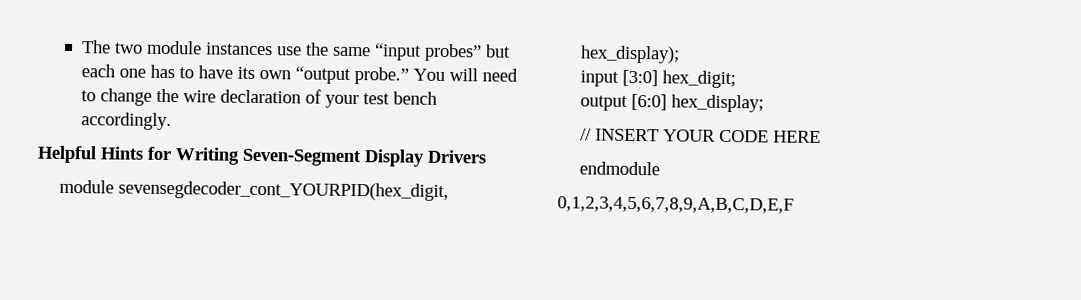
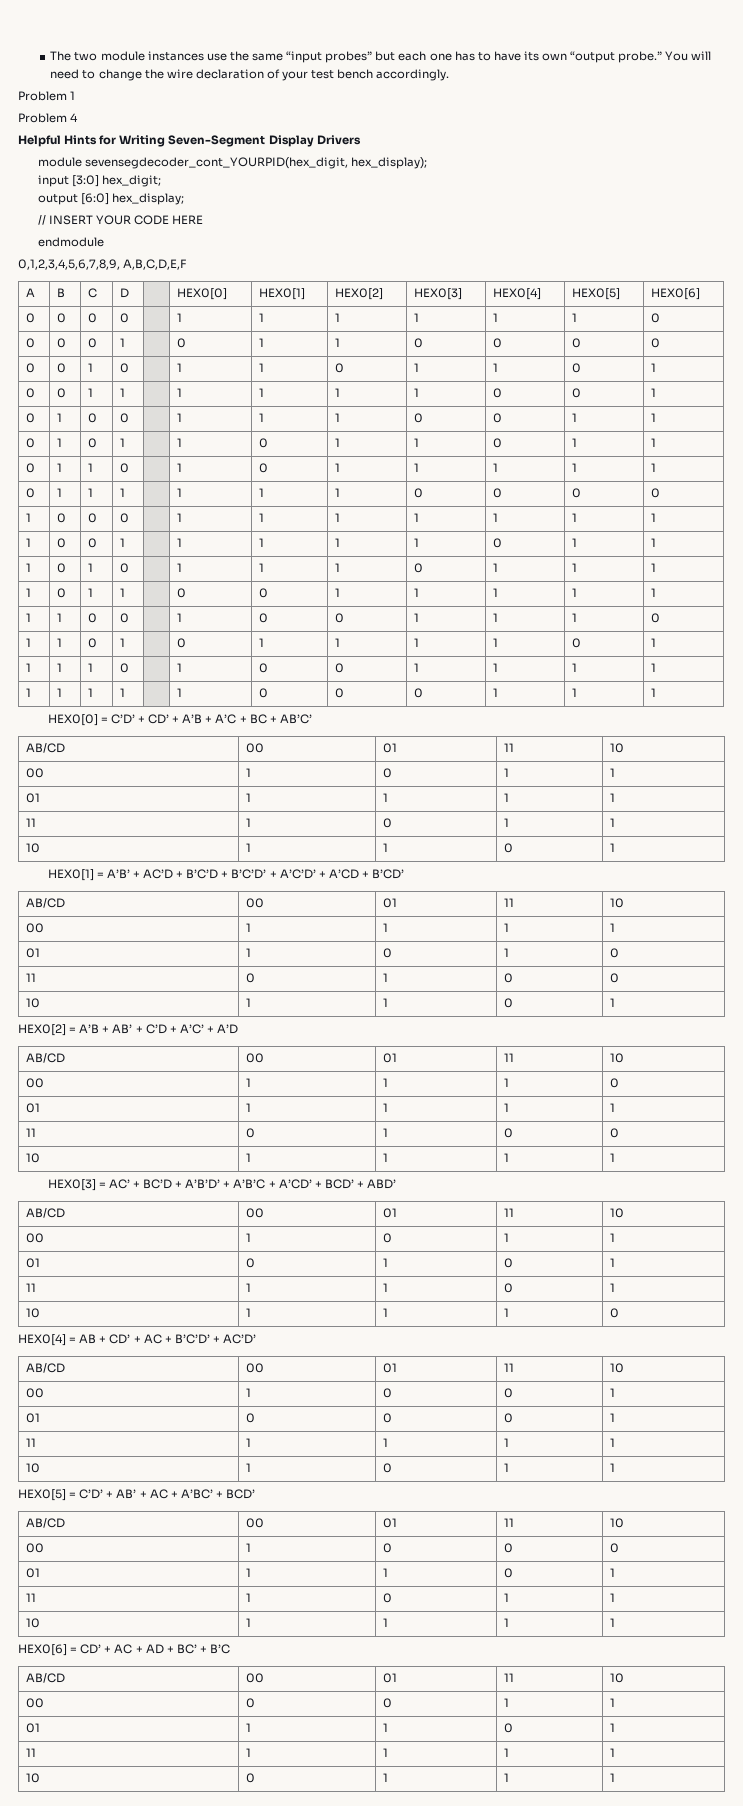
+ Problem 1
+ Problem 4
- 0,1,2,3,4,5,6,7,8,9,A,B,C,D,E,F
+ 0,1,2,3,4,5,6,7,8,9, A,B,C,D,E,F
+ A | B | C | D | | HEX0[0] | HEX0[1] | HEX0[2] | HEX0[3] | HEX0[4] | HEX0[5] | HEX0[6]
+ 0 | 0 | 0 | 0 | | 1 | 1 | 1 | 1 | 1 | 1 | 0
+ 0 | 0 | 0 | 1 | | 0 | 1 | 1 | 0 | 0 | 0 | 0
+ 0 | 0 | 1 | 0 | | 1 | 1 | 0 | 1 | 1 | 0 | 1
+ 0 | 0 | 1 | 1 | | 1 | 1 | 1 | 1 | 0 | 0 | 1
+ 0 | 1 | 0 | 0 | | 1 | 1 | 1 | 0 | 0 | 1 | 1
+ 0 | 1 | 0 | 1 | | 1 | 0 | 1 | 1 | 0 | 1 | 1
+ 0 | 1 | 1 | 0 | | 1 | 0 | 1 | 1 | 1 | 1 | 1
+ 0 | 1 | 1 | 1 | | 1 | 1 | 1 | 0 | 0 | 0 | 0
+ 1 | 0 | 0 | 0 | | 1 | 1 | 1 | 1 | 1 | 1 | 1
+ 1 | 0 | 0 | 1 | | 1 | 1 | 1 | 1 | 0 | 1 | 1
+ 1 | 0 | 1 | 0 | | 1 | 1 | 1 | 0 | 1 | 1 | 1
+ 1 | 0 | 1 | 1 | | 0 | 0 | 1 | 1 | 1 | 1 | 1
+ 1 | 1 | 0 | 0 | | 1 | 0 | 0 | 1 | 1 | 1 | 0
+ 1 | 1 | 0 | 1 | | 0 | 1 | 1 | 1 | 1 | 0 | 1
+ 1 | 1 | 1 | 0 | | 1 | 0 | 0 | 1 | 1 | 1 | 1
+ 1 | 1 | 1 | 1 | | 1 | 0 | 0 | 0 | 1 | 1 | 1
+ HEX0[0] = C’D’ + CD’ + A’B + A’C + BC + AB’C’
+ AB/CD | 00 | 01 | 11 | 10
+ 00 | 1 | 0 | 1 | 1
+ 01 | 1 | 1 | 1 | 1
+ 11 | 1 | 0 | 1 | 1
+ 10 | 1 | 1 | 0 | 1
+ HEX0[1] = A’B’ + AC’D + B’C’D + B’C’D’ + A’C’D’ + A’CD + B’CD’
+ AB/CD | 00 | 01 | 11 | 10
+ 00 | 1 | 1 | 1 | 1
+ 01 | 1 | 0 | 1 | 0
+ 11 | 0 | 1 | 0 | 0
+ 10 | 1 | 1 | 0 | 1
+ HEX0[2] = A’B + AB’ + C’D + A’C’ + A’D
+ AB/CD | 00 | 01 | 11 | 10
+ 00 | 1 | 1 | 1 | 0
+ 01 | 1 | 1 | 1 | 1
+ 11 | 0 | 1 | 0 | 0
+ 10 | 1 | 1 | 1 | 1
+ HEX0[3] = AC’ + BC’D + A’B’D’ + A’B’C + A’CD’ + BCD’ + ABD’
+ AB/CD | 00 | 01 | 11 | 10
+ 00 | 1 | 0 | 1 | 1
+ 01 | 0 | 1 | 0 | 1
+ 11 | 1 | 1 | 0 | 1
+ 10 | 1 | 1 | 1 | 0
+ HEX0[4] = AB + CD’ + AC + B’C’D’ + AC’D’
+ AB/CD | 00 | 01 | 11 | 10
+ 00 | 1 | 0 | 0 | 1
+ 01 | 0 | 0 | 0 | 1
+ 11 | 1 | 1 | 1 | 1
+ 10 | 1 | 0 | 1 | 1
+ HEX0[5] = C’D’ + AB’ + AC + A’BC’ + BCD’
+ AB/CD | 00 | 01 | 11 | 10
+ 00 | 1 | 0 | 0 | 0
+ 01 | 1 | 1 | 0 | 1
+ 11 | 1 | 0 | 1 | 1
+ 10 | 1 | 1 | 1 | 1
+ HEX0[6] = CD’ + AC + AD + BC’ + B’C
+ AB/CD | 00 | 01 | 11 | 10
+ 00 | 0 | 0 | 1 | 1
+ 01 | 1 | 1 | 0 | 1
+ 11 | 1 | 1 | 1 | 1
+ 10 | 0 | 1 | 1 | 1

